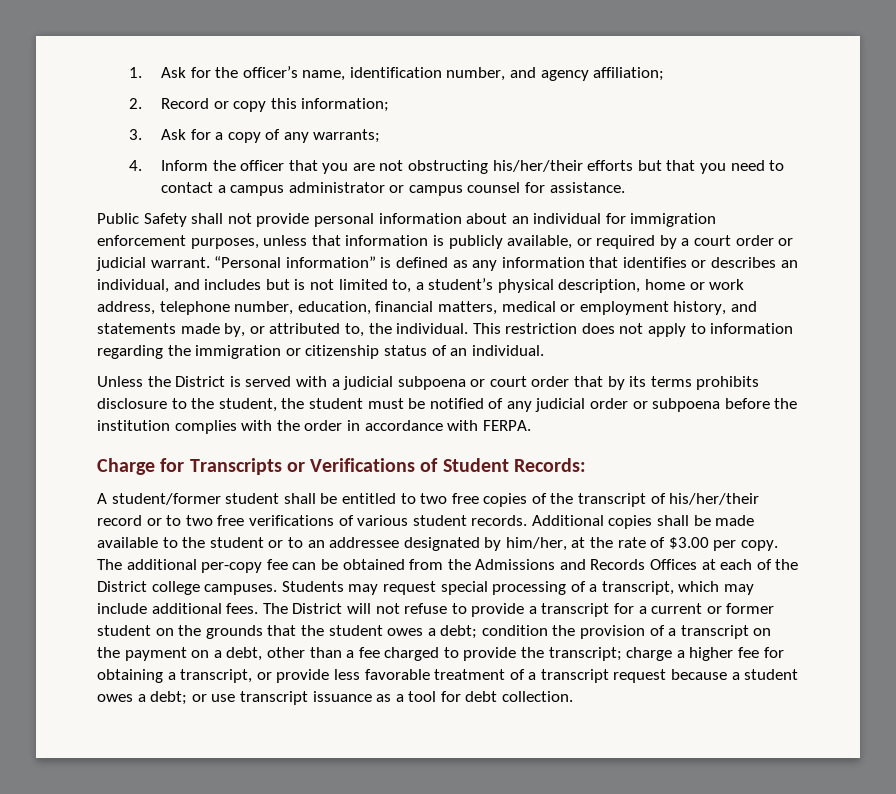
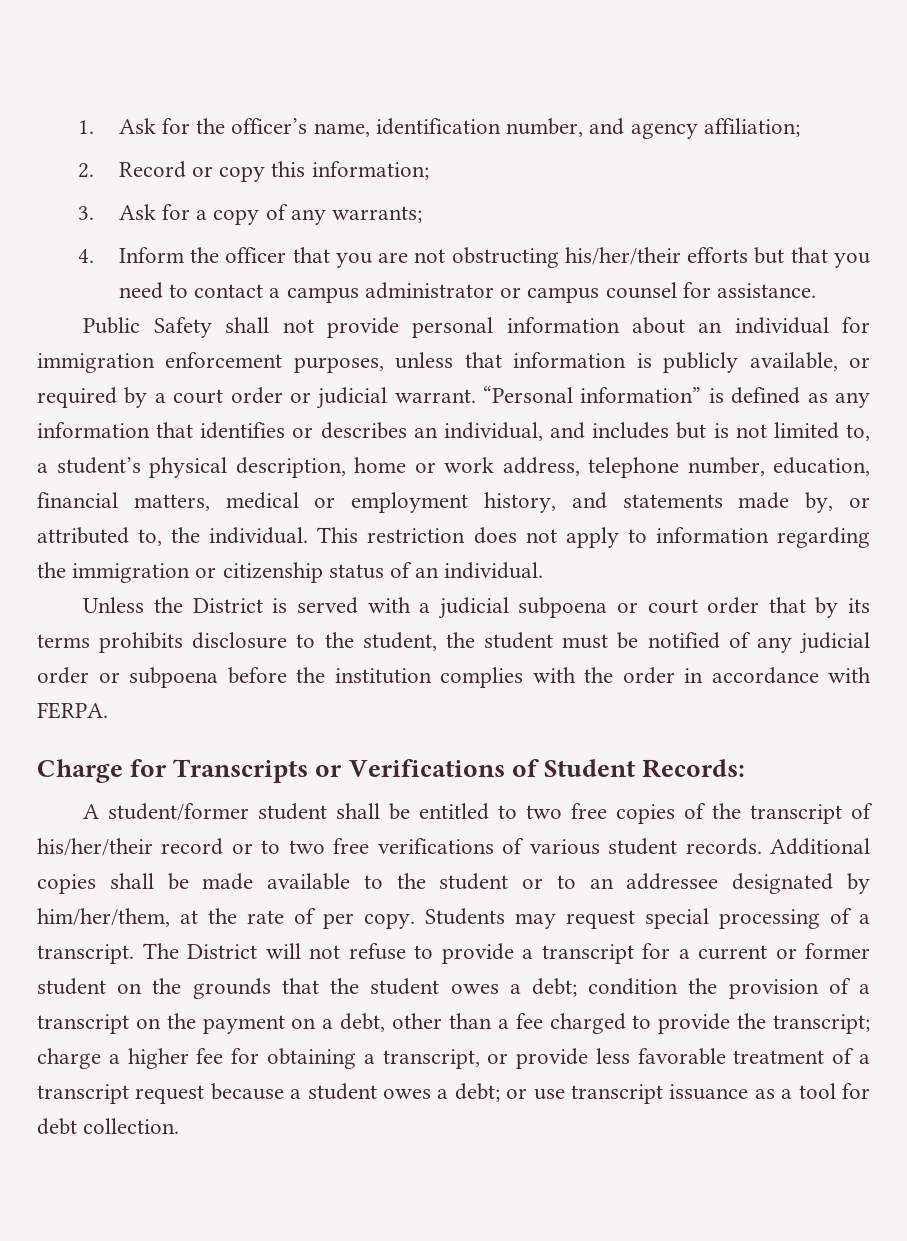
- Additional copies shall be made available to the student or to an addressee designated by him/her, at the rate of $3.00 per copy.
+ Additional copies shall be made available to the student or to an addressee designated by him/her/them, at the rate of per copy.
- The additional per-copy fee can be obtained from the Admissions and Records Offices at each of the District college campuses.
- Students may request special processing of a transcript, which may include additional fees.
+ Students may request special processing of a transcript.

